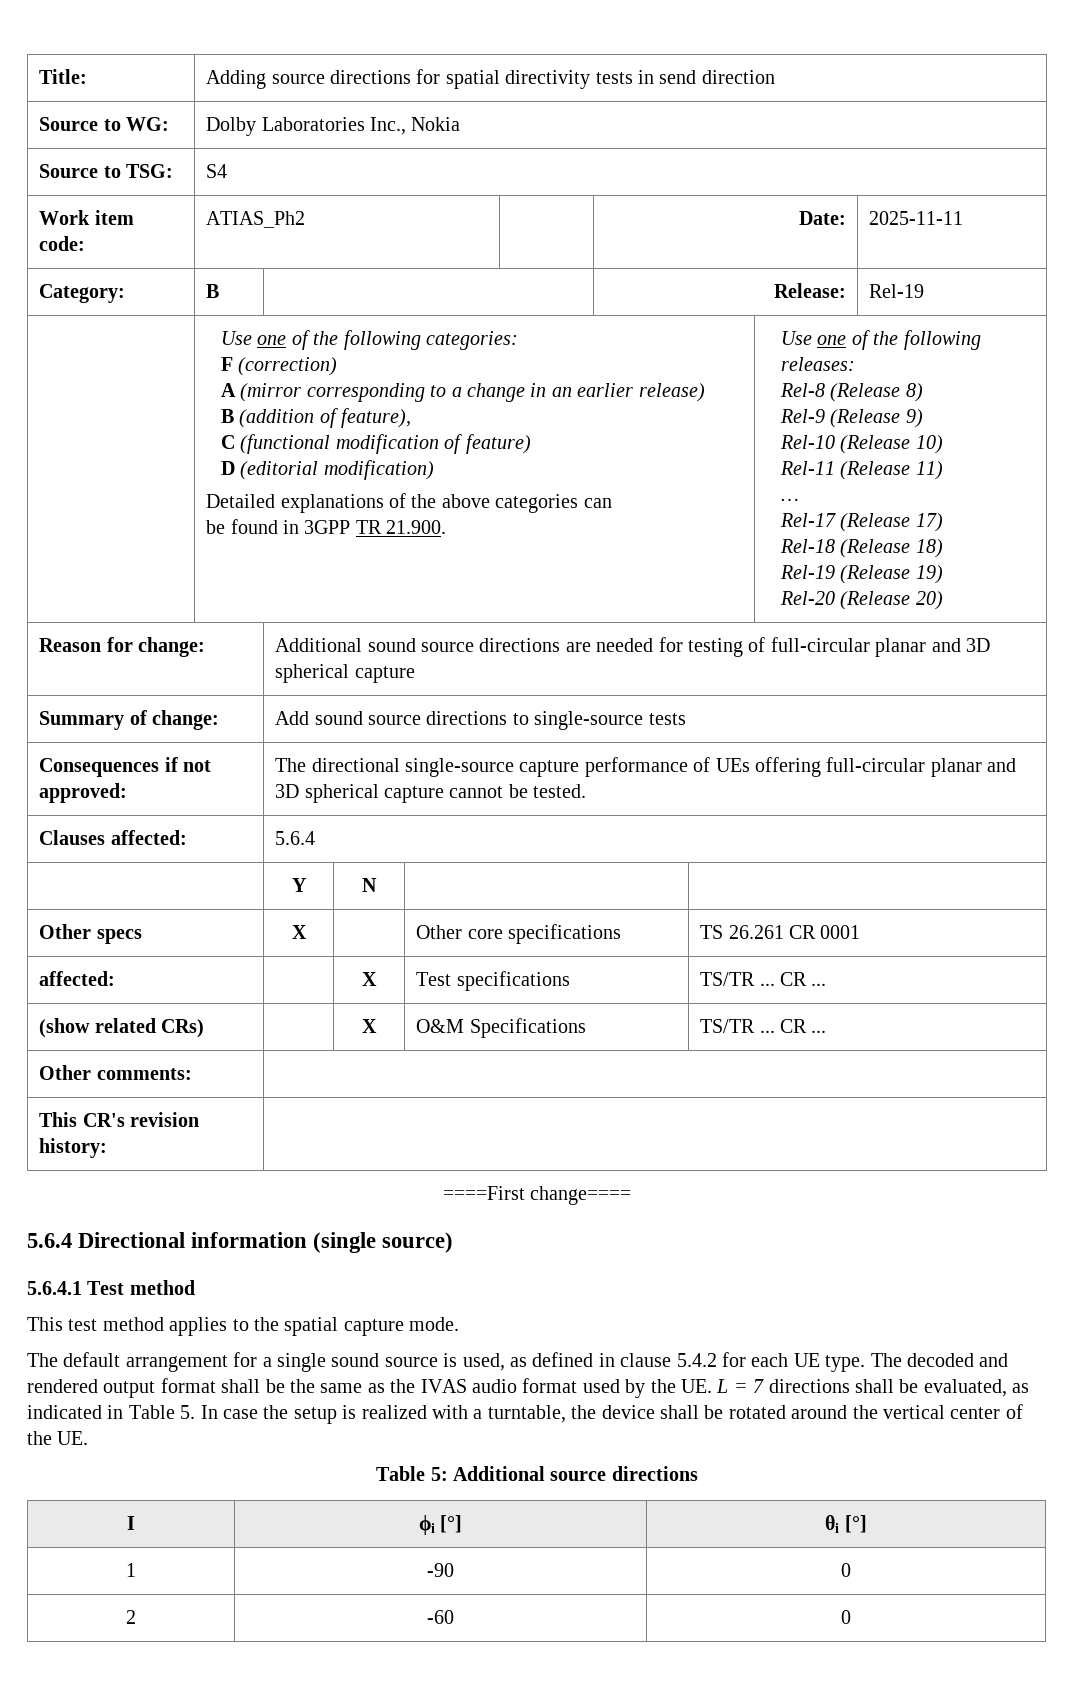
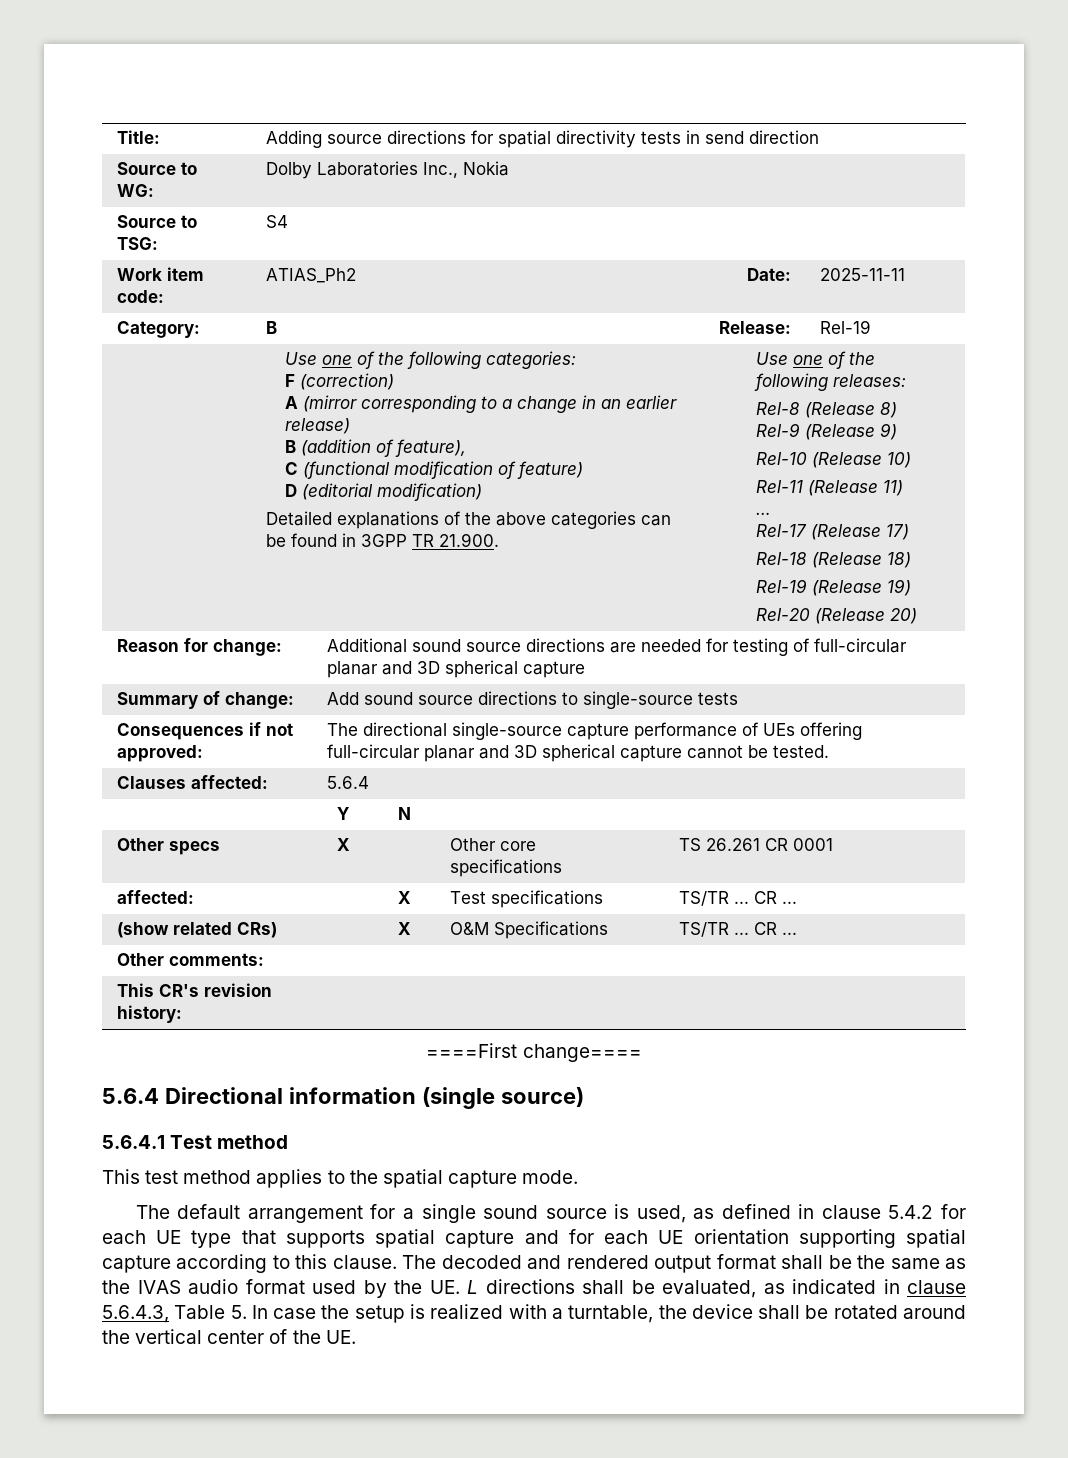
- The default arrangement for a single sound source is used, as defined in clause 5.4.2 for each UE type.
+ The default arrangement for a single sound source is used, as defined in clause 5.4.2 for each UE type that supports spatial capture and for each UE orientation supporting spatial capture according to this clause.
- The decoded and rendered output format shall be the same as the IVAS audio format used by the UE. L = 7 directions shall be evaluated, as indicated in Table 5. In case the setup is realized with a turntable, the device shall be rotated around the vertical center of the UE.
+ The decoded and rendered output format shall be the same as the IVAS audio format used by the UE. L directions shall be evaluated, as indicated in clause 5.6.4.3, Table 5. In case the setup is realized with a turntable, the device shall be rotated around the vertical center of the UE.
- Table 5: Additional source directions
- I | ϕi [°] | θi [°]
- 1 | -90 | 0
- 2 | -60 | 0

